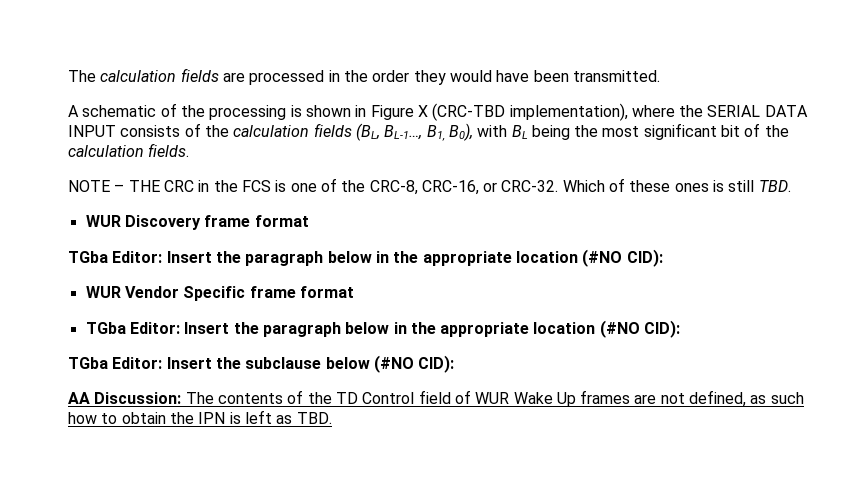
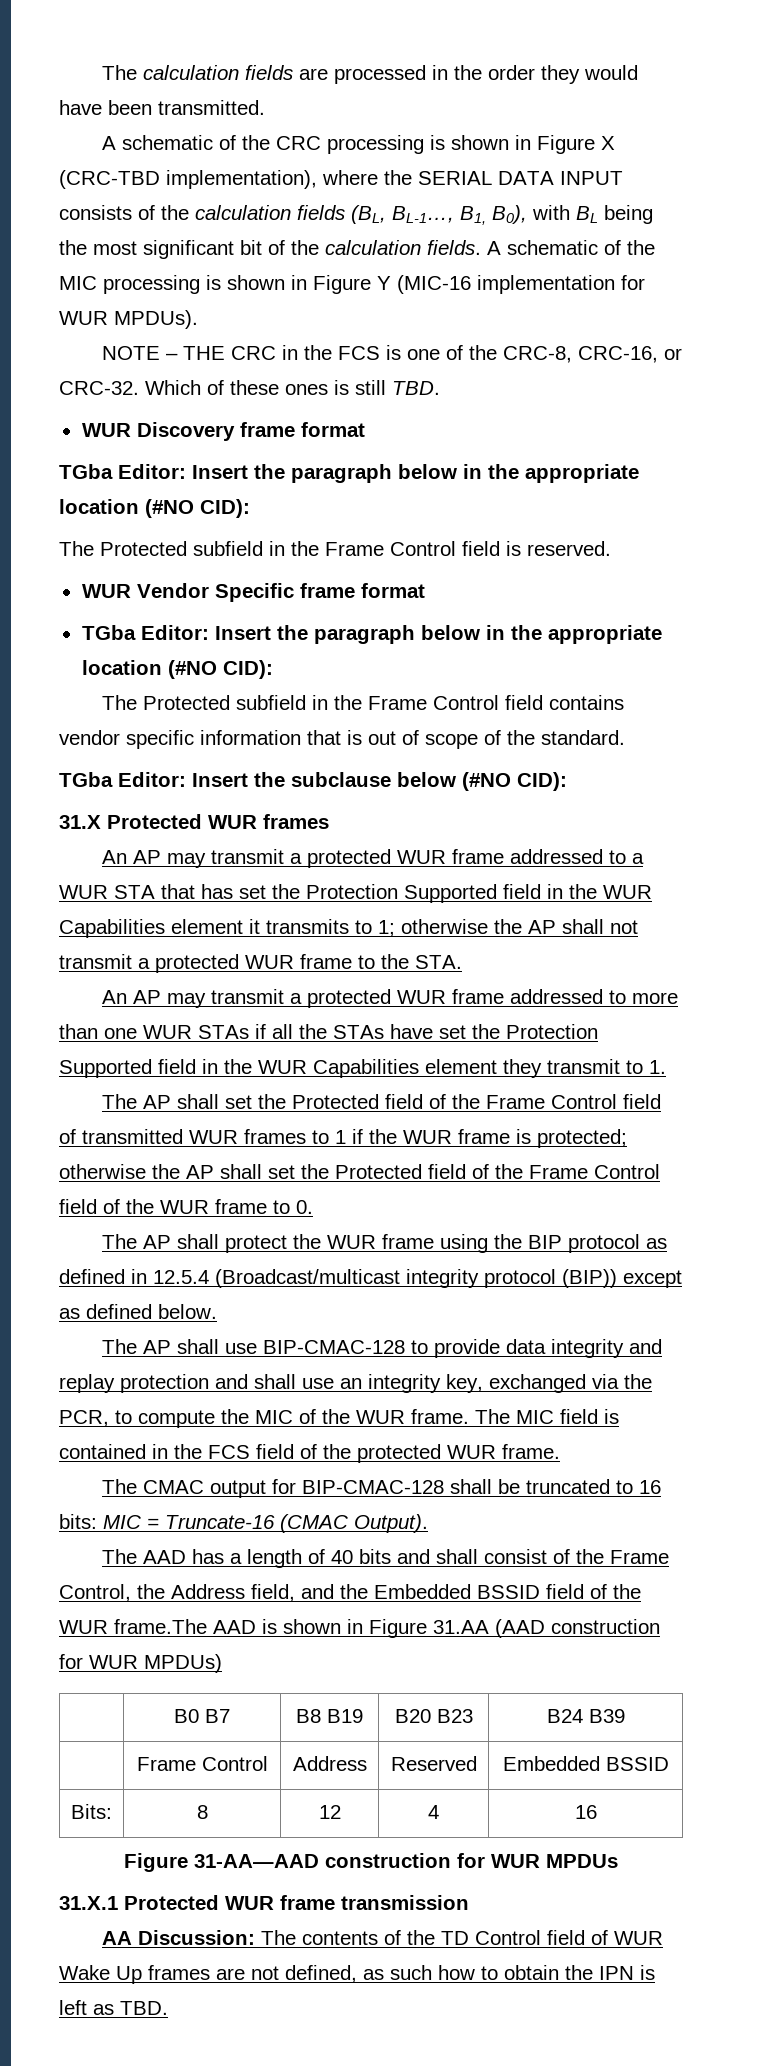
- A schematic of the processing is shown in Figure X (CRC-TBD implementation), where the SERIAL DATA INPUT consists of the calculation fields (BL, BL-1…, B1, B0), with BL being the most significant bit of the calculation fields.
+ A schematic of the CRC processing is shown in Figure X (CRC-TBD implementation), where the SERIAL DATA INPUT consists of the calculation fields (BL, BL-1…, B1, B0), with BL being the most significant bit of the calculation fields. A schematic of the MIC processing is shown in Figure Y (MIC-16 implementation for WUR MPDUs).
+ The Protected subfield in the Frame Control field is reserved.
+ The Protected subfield in the Frame Control field contains vendor specific information that is out of scope of the standard.
+ 31.X Protected WUR frames
+ An AP may transmit a protected WUR frame addressed to a WUR STA that has set the Protection Supported field in the WUR Capabilities element it transmits to 1; otherwise the AP shall not transmit a protected WUR frame to the STA.
+ An AP may transmit a protected WUR frame addressed to more than one WUR STAs if all the STAs have set the Protection Supported field in the WUR Capabilities element they transmit to 1.
+ The AP shall set the Protected field of the Frame Control field of transmitted WUR frames to 1 if the WUR frame is protected; otherwise the AP shall set the Protected field of the Frame Control field of the WUR frame to 0.
+ The AP shall protect the WUR frame using the BIP protocol as defined in 12.5.4 (Broadcast/multicast integrity protocol (BIP)) except as defined below.
+ The AP shall use BIP-CMAC-128 to provide data integrity and replay protection and shall use an integrity key, exchanged via the PCR, to compute the MIC of the WUR frame. The MIC field is contained in the FCS field of the protected WUR frame.
+ The CMAC output for BIP-CMAC-128 shall be truncated to 16 bits: MIC = Truncate-16 (CMAC Output).
+ The AAD has a length of 40 bits and shall consist of the Frame Control, the Address field, and the Embedded BSSID field of the WUR frame.The AAD is shown in Figure 31.AA (AAD construction for WUR MPDUs)
+ | B0 B7 | B8 B19 | B20 B23 | B24 B39
+ | Frame Control | Address | Reserved | Embedded BSSID
+ Bits: | 8 | 12 | 4 | 16
+ Figure 31-AA—AAD construction for WUR MPDUs
+ 31.X.1 Protected WUR frame transmission

